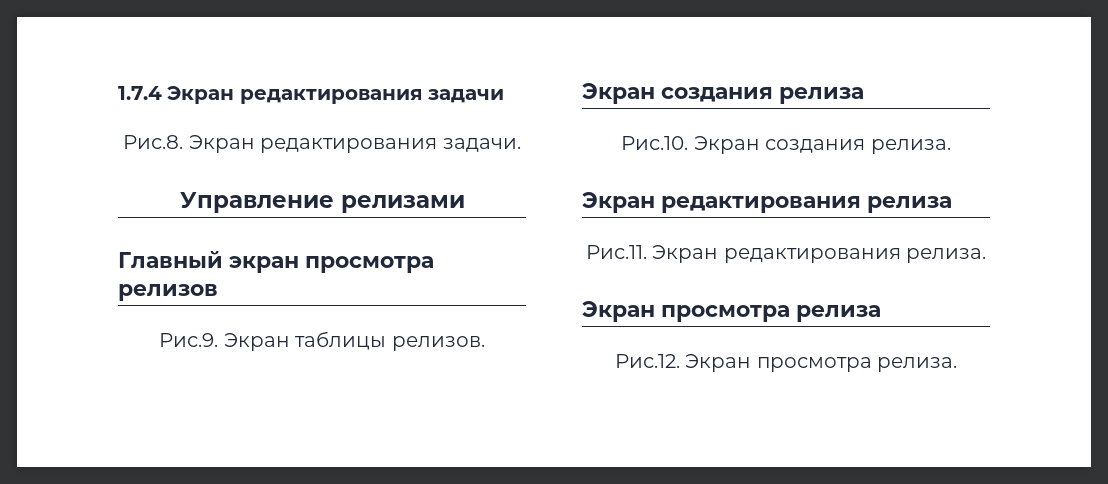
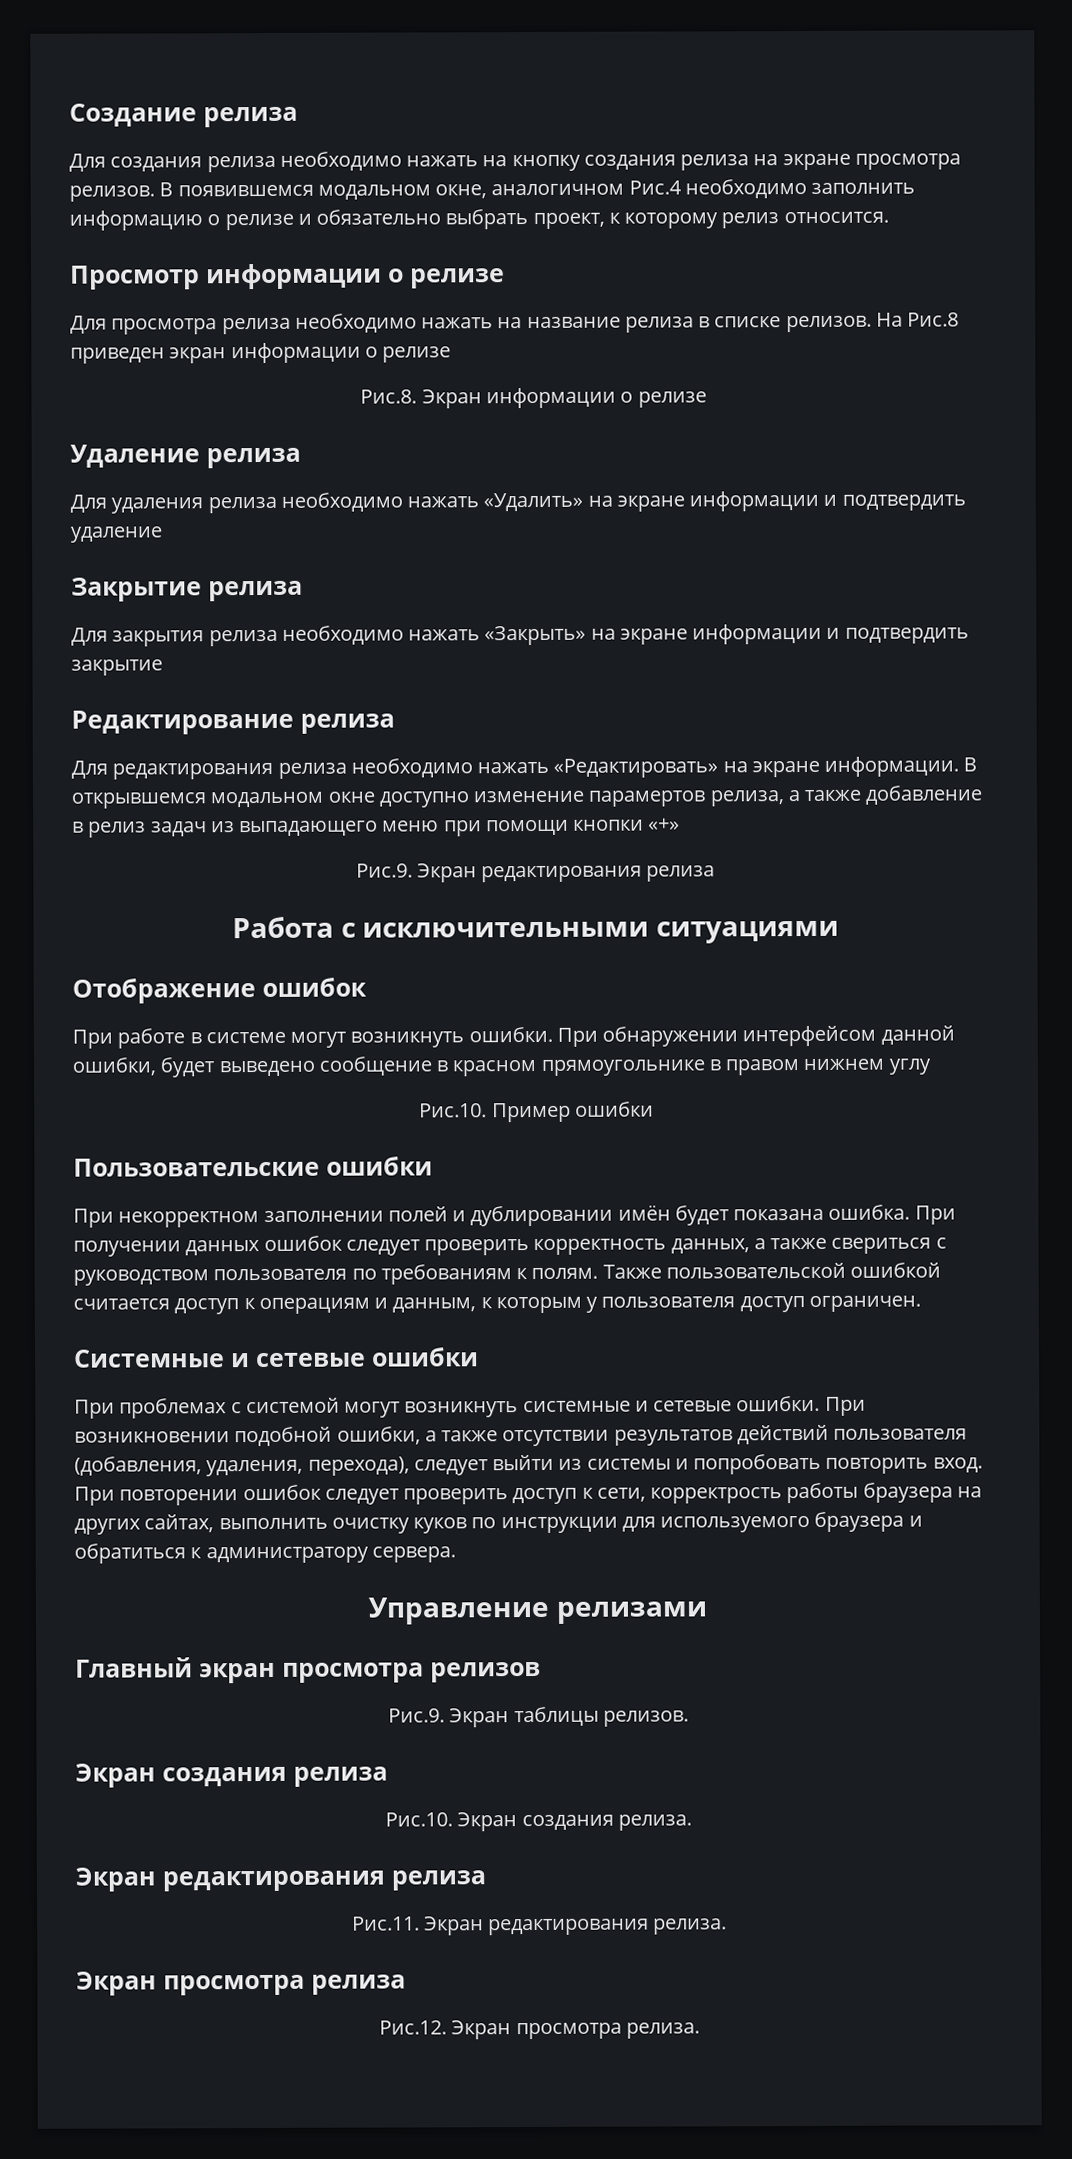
- 1.7.4 Экран редактирования задачи
- Рис.8. Экран редактирования задачи.
+ Создание релиза
+ Для создания релиза необходимо нажать на кнопку создания релиза на экране просмотра релизов. В появившемся модальном окне, аналогичном Рис.4 необходимо заполнить информацию о релизе и обязательно выбрать проект, к которому релиз относится.
+ Просмотр информации о релизе
+ Для просмотра релиза необходимо нажать на название релиза в списке релизов. На Рис.8 приведен экран информации о релизе
+ Рис.8. Экран информации о релизе
+ Удаление релиза
+ Для удаления релиза необходимо нажать «Удалить» на экране информации и подтвердить удаление
+ Закрытие релиза
+ Для закрытия релиза необходимо нажать «Закрыть» на экране информации и подтвердить закрытие
+ Редактирование релиза
+ Для редактирования релиза необходимо нажать «Редактировать» на экране информации. В открывшемся модальном окне доступно изменение парамертов релиза, а также добавление в релиз задач из выпадающего меню при помощи кнопки «+»
+ Рис.9. Экран редактирования релиза
+ Работа с исключительными ситуациями
+ Отображение ошибок
+ При работе в системе могут возникнуть ошибки. При обнаружении интерфейсом данной ошибки, будет выведено сообщение в красном прямоугольнике в правом нижнем углу
+ Рис.10. Пример ошибки
+ Пользовательские ошибки
+ При некорректном заполнении полей и дублировании имён будет показана ошибка. При получении данных ошибок следует проверить корректность данных, а также свериться с руководством пользователя по требованиям к полям. Также пользовательской ошибкой считается доступ к операциям и данным, к которым у пользователя доступ ограничен.
+ Системные и сетевые ошибки
+ При проблемах с системой могут возникнуть системные и сетевые ошибки. При возникновении подобной ошибки, а также отсутствии результатов действий пользователя (добавления, удаления, перехода), следует выйти из системы и попробовать повторить вход. При повторении ошибок следует проверить доступ к сети, корректрость работы браузера на других сайтах, выполнить очистку куков по инструкции для используемого браузера и обратиться к администратору сервера.

